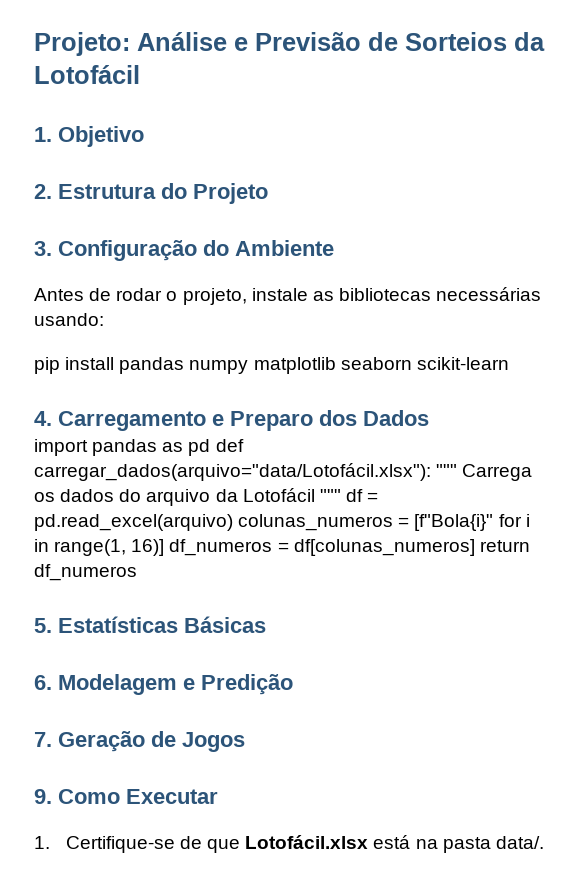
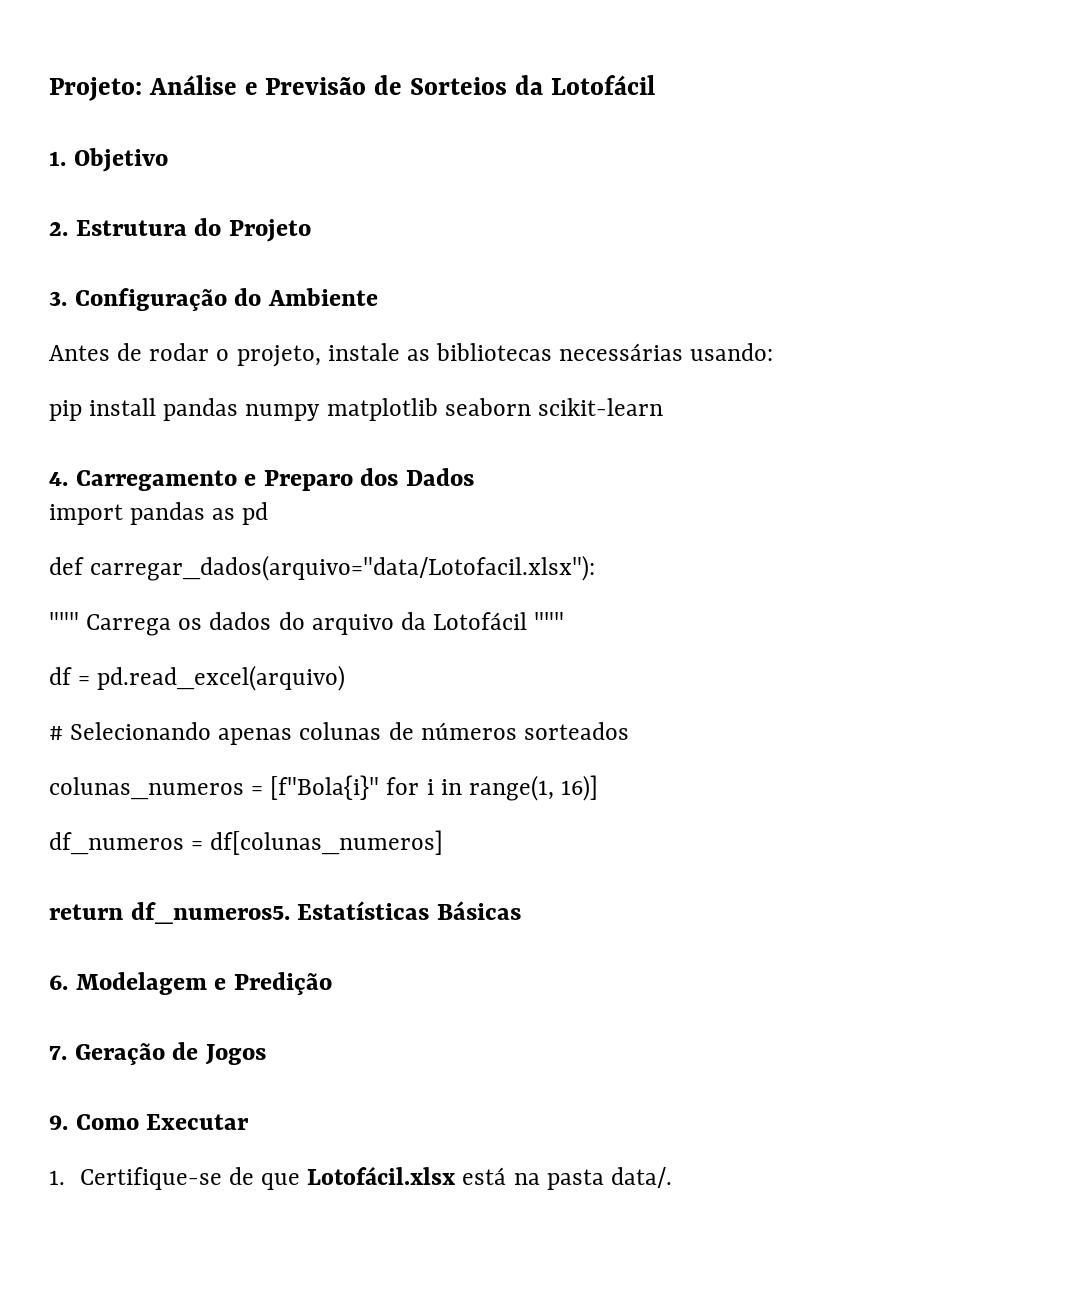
- import pandas as pd def carregar_dados(arquivo="data/Lotofácil.xlsx"): """ Carrega os dados do arquivo da Lotofácil """ df = pd.read_excel(arquivo) colunas_numeros = [f"Bola{i}" for i in range(1, 16)] df_numeros = df[colunas_numeros] return df_numeros
- 5. Estatísticas Básicas
+ import pandas as pd
+ def carregar_dados(arquivo="data/Lotofacil.xlsx"):
+ """ Carrega os dados do arquivo da Lotofácil """
+ df = pd.read_excel(arquivo)
+ # Selecionando apenas colunas de números sorteados
+ colunas_numeros = [f"Bola{i}" for i in range(1, 16)]
+ df_numeros = df[colunas_numeros]
+ return df_numeros5. Estatísticas Básicas

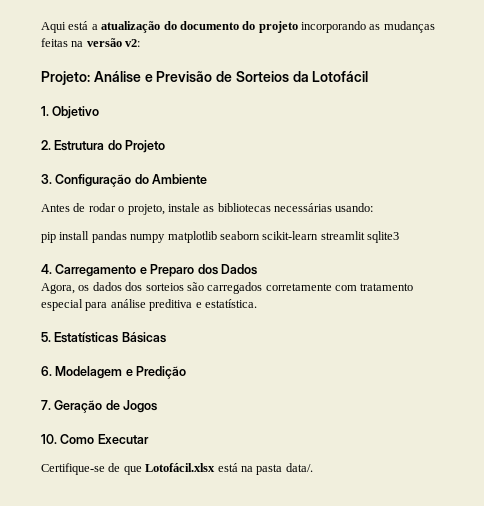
+ Aqui está a atualização do documento do projeto incorporando as mudanças feitas na versão v2:
- pip install pandas numpy matplotlib seaborn scikit-learn
+ pip install pandas numpy matplotlib seaborn scikit-learn streamlit sqlite3
- import pandas as pd
- def carregar_dados(arquivo="data/Lotofacil.xlsx"):
- """ Carrega os dados do arquivo da Lotofácil """
- df = pd.read_excel(arquivo)
- # Selecionando apenas colunas de números sorteados
- colunas_numeros = [f"Bola{i}" for i in range(1, 16)]
- df_numeros = df[colunas_numeros]
- return df_numeros5. Estatísticas Básicas
+ Agora, os dados dos sorteios são carregados corretamente com tratamento especial para análise preditiva e estatística.
+ 5. Estatísticas Básicas
- 9. Como Executar
+ 10. Como Executar
- 1. Certifique-se de que Lotofácil.xlsx está na pasta data/.
+ Certifique-se de que Lotofácil.xlsx está na pasta data/.

